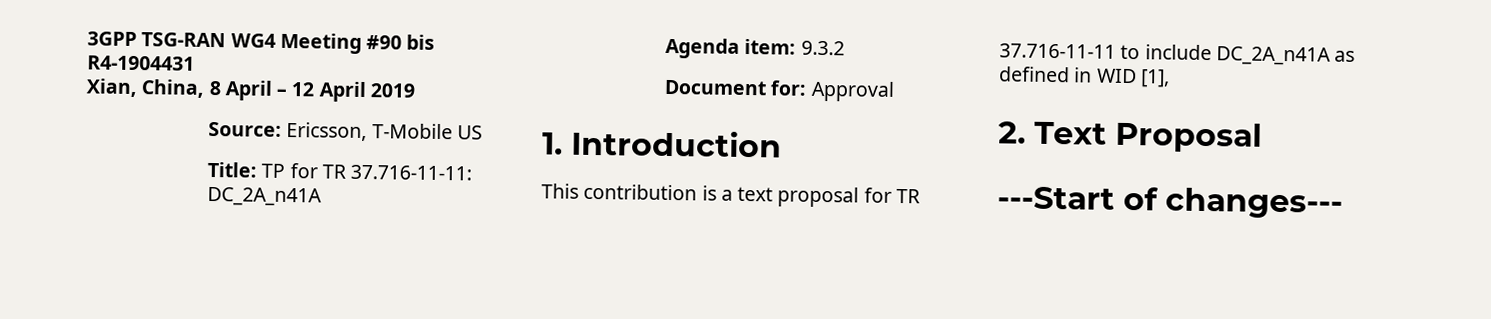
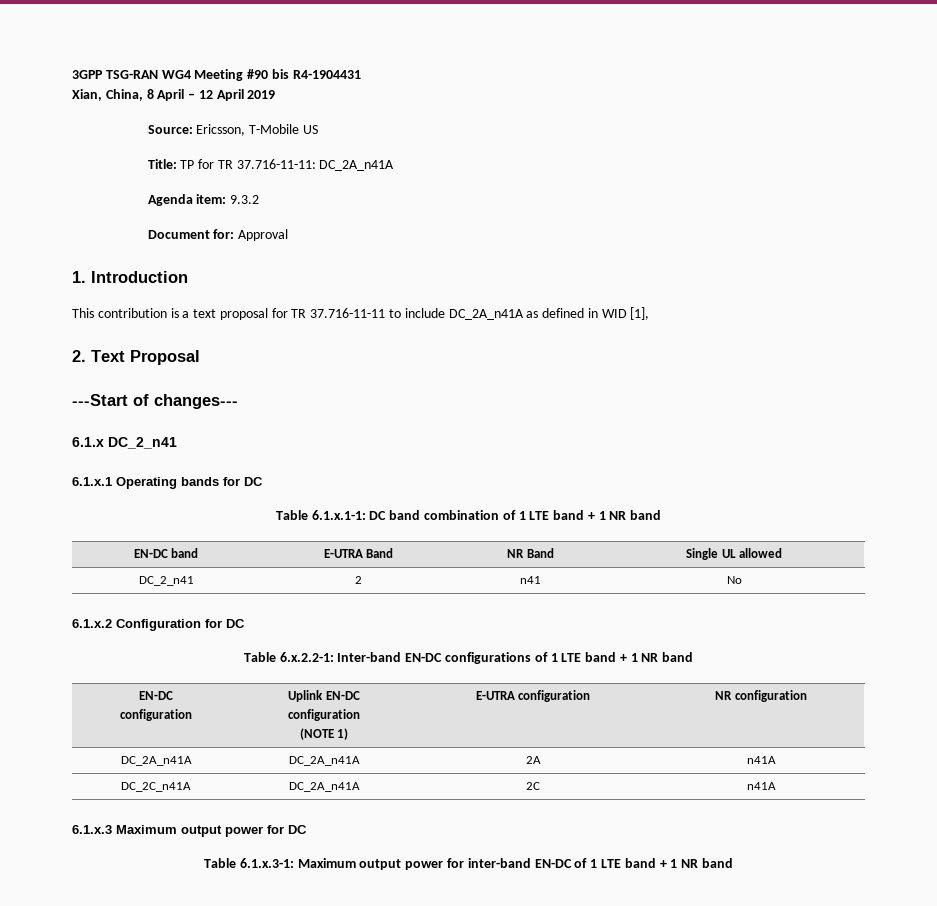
+ 6.1.x DC_2_n41
+ 6.1.x.1 Operating bands for DC
+ Table 6.1.x.1-1: DC band combination of 1 LTE band + 1 NR band
+ EN-DC band | E-UTRA Band | NR Band | Single UL allowed
+ DC_2_n41 | 2 | n41 | No
+ 6.1.x.2 Configuration for DC
+ Table 6.x.2.2-1: Inter-band EN-DC configurations of 1 LTE band + 1 NR band
+ EN-DC
+ configuration | Uplink EN-DC
+ configuration
+ (NOTE 1) | E-UTRA configuration | NR configuration
+ DC_2A_n41A | DC_2A_n41A | 2A | n41A
+ DC_2C_n41A | DC_2A_n41A | 2C | n41A
+ 6.1.x.3 Maximum output power for DC
+ Table 6.1.x.3-1: Maximum output power for inter-band EN-DC of 1 LTE band + 1 NR band

